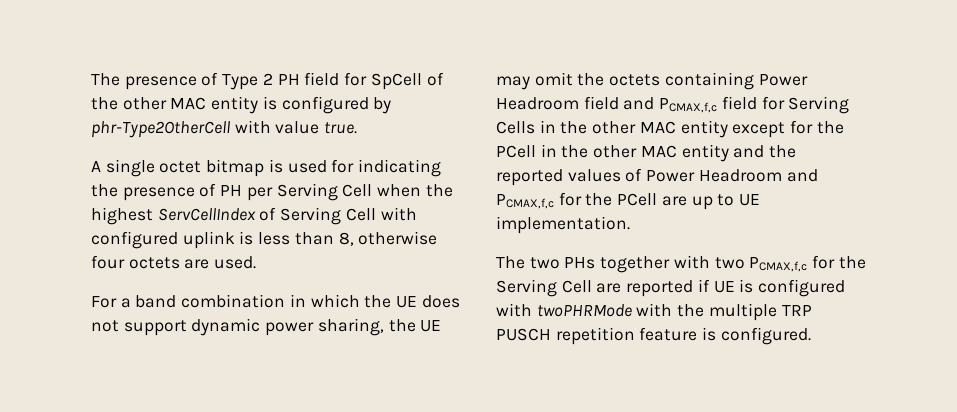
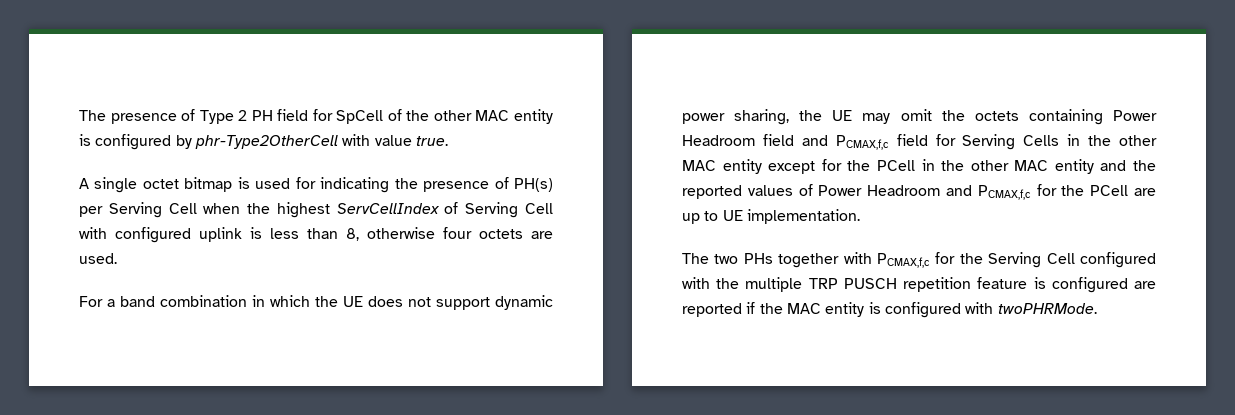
- A single octet bitmap is used for indicating the presence of PH per Serving Cell when the highest ServCellIndex of Serving Cell with configured uplink is less than 8, otherwise four octets are used.
+ A single octet bitmap is used for indicating the presence of PH(s) per Serving Cell when the highest ServCellIndex of Serving Cell with configured uplink is less than 8, otherwise four octets are used.
- The two PHs together with two PCMAX,f,c for the Serving Cell are reported if UE is configured with twoPHRMode with the multiple TRP PUSCH repetition feature is configured.
+ The two PHs together with PCMAX,f,c for the Serving Cell configured with the multiple TRP PUSCH repetition feature is configured are reported if the MAC entity is configured with twoPHRMode.

